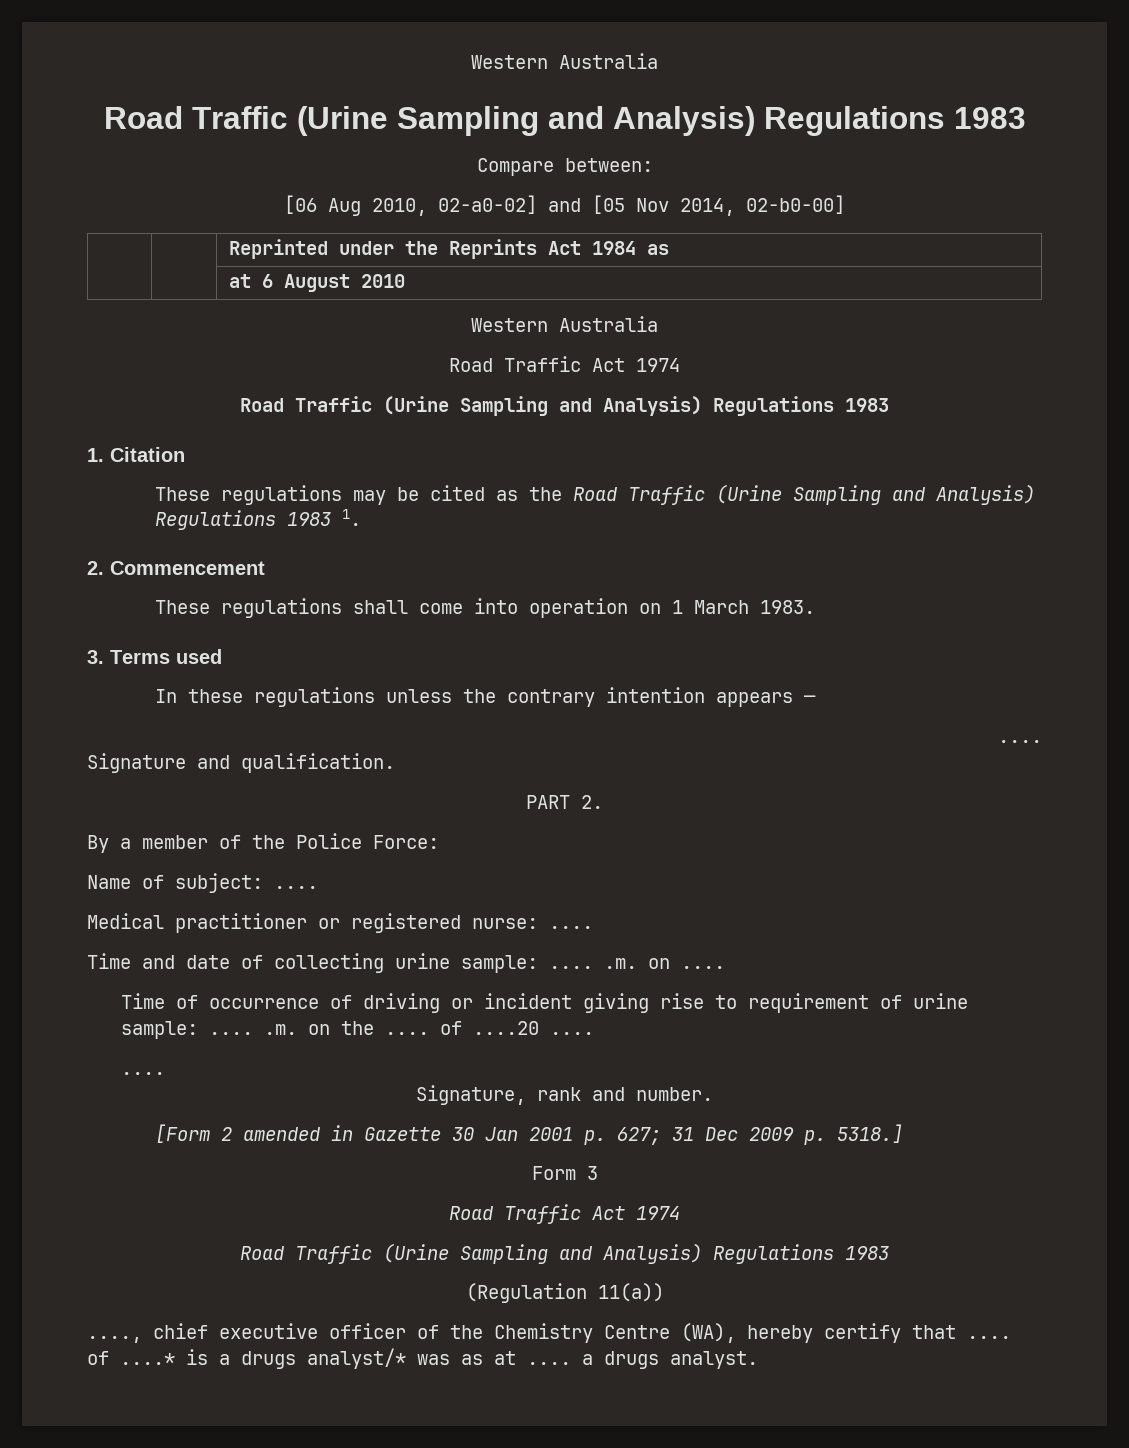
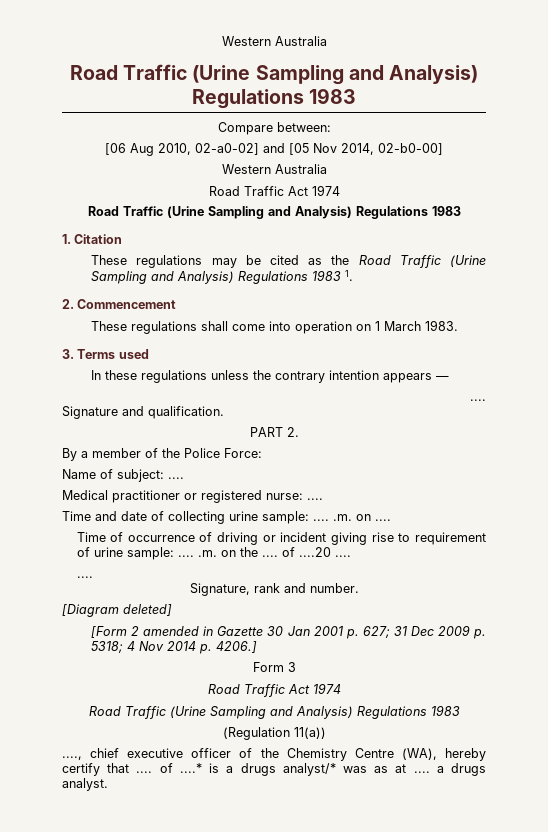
- | | Reprinted under the Reprints Act 1984 as
- | | at 6 August 2010
+ [Diagram deleted]
- [Form 2 amended in Gazette 30 Jan 2001 p. 627; 31 Dec 2009 p. 5318.]
+ [Form 2 amended in Gazette 30 Jan 2001 p. 627; 31 Dec 2009 p. 5318; 4 Nov 2014 p. 4206.]

